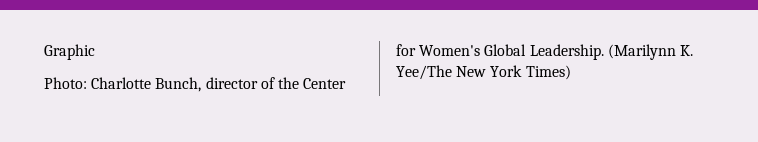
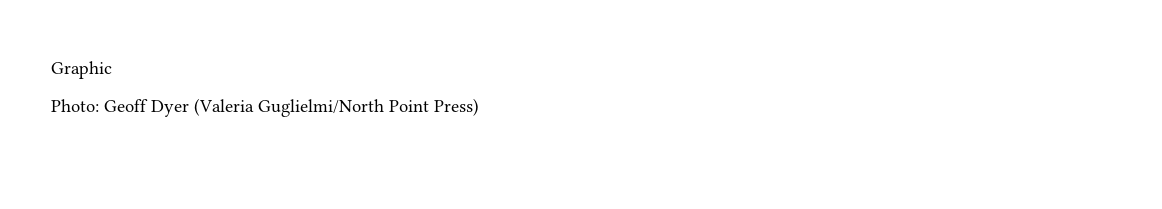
- Photo: Charlotte Bunch, director of the Center for Women's Global Leadership. (Marilynn K. Yee/The New York Times)
+ Photo: Geoff Dyer (Valeria Guglielmi/North Point Press)

